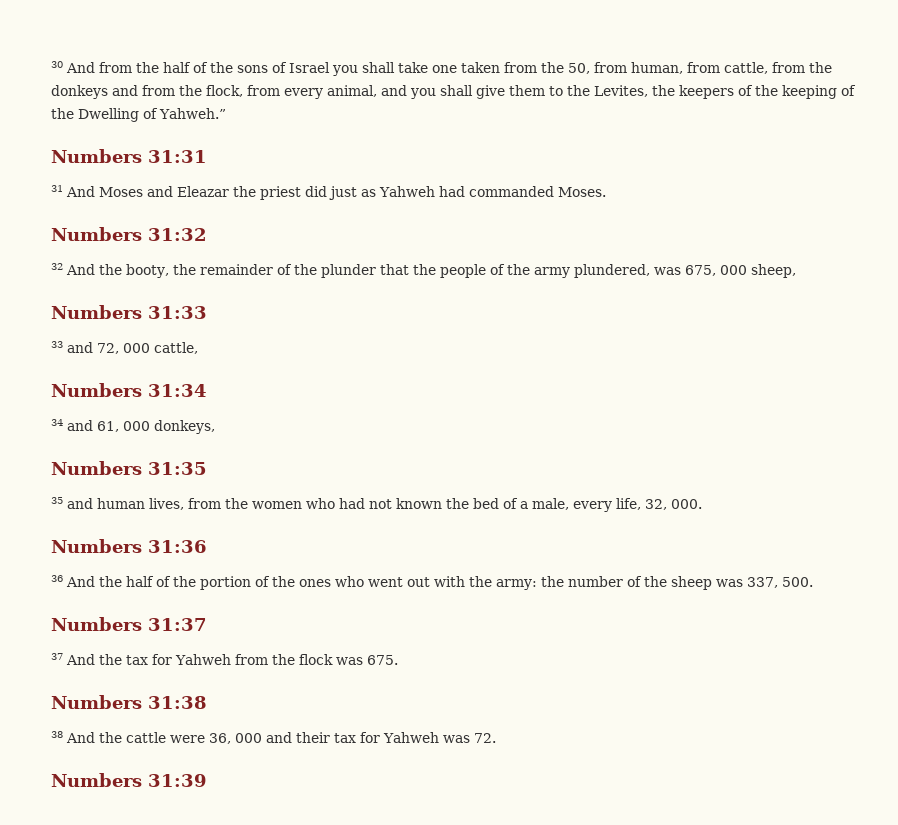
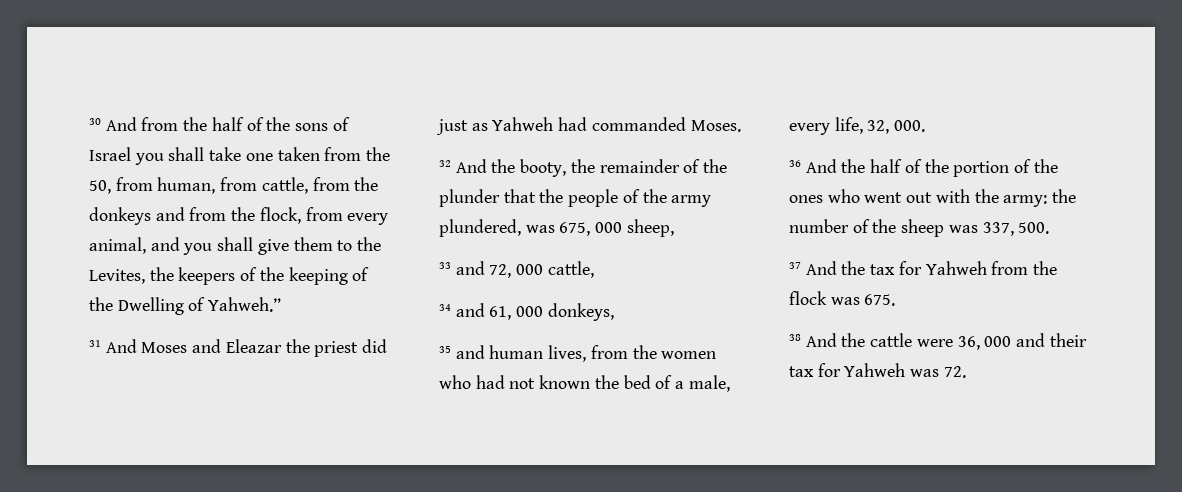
- Numbers 31:31
- Numbers 31:32
- Numbers 31:33
- Numbers 31:34
- Numbers 31:35
- Numbers 31:36
- Numbers 31:37
- Numbers 31:38
- Numbers 31:39

